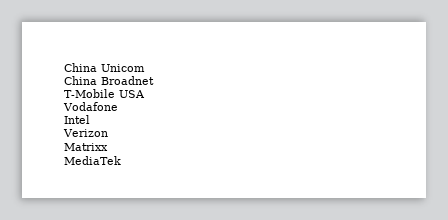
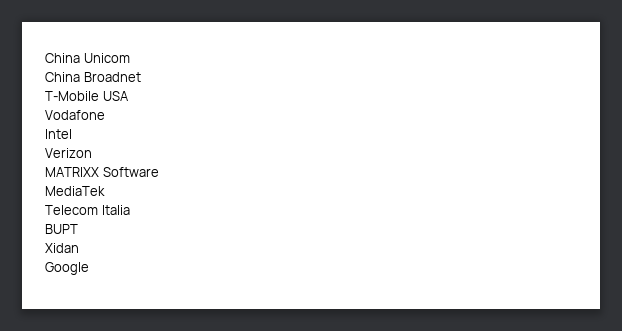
- Matrixx
+ MATRIXX Software
+ Telecom Italia
+ BUPT
+ Xidan
+ Google

